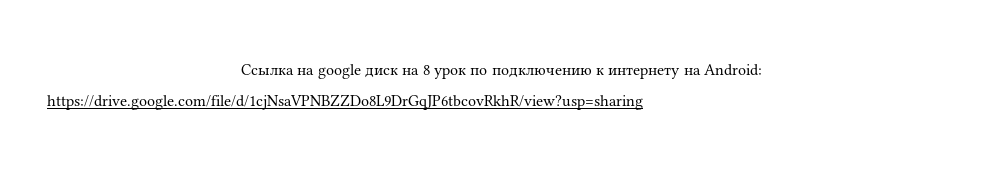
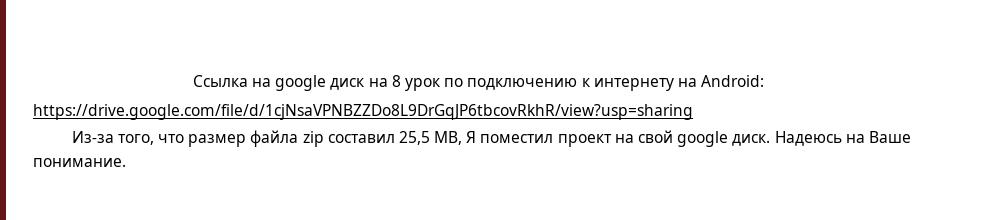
+ Из-за того, что размер файла zip составил 25,5 MB, Я поместил проект на свой google диск. Надеюсь на Ваше понимание.

